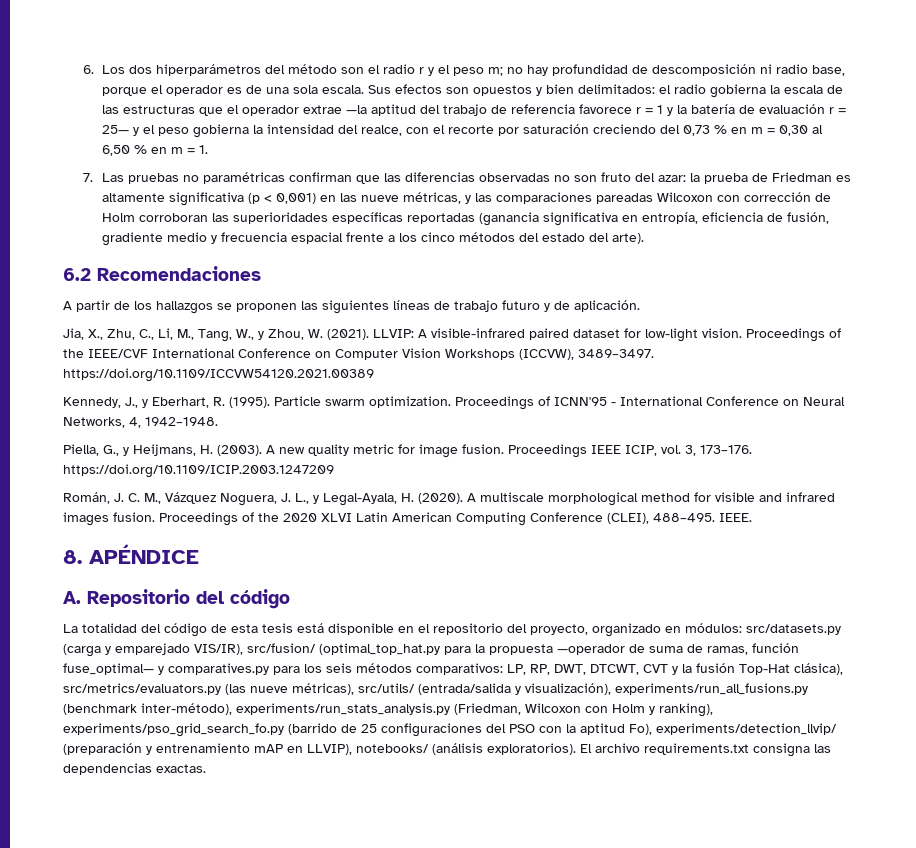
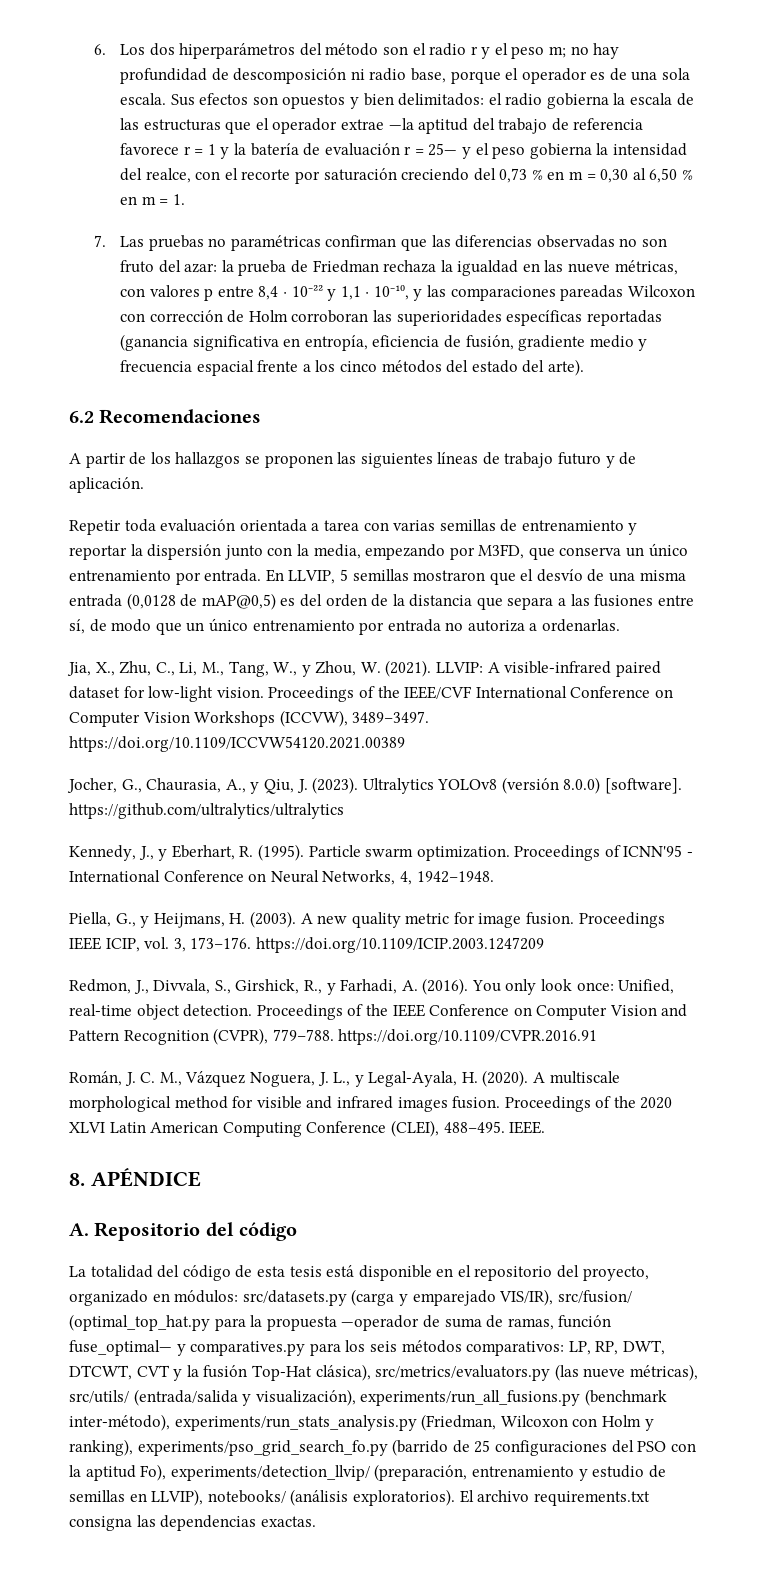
- 7. Las pruebas no paramétricas confirman que las diferencias observadas no son fruto del azar: la prueba de Friedman es altamente significativa (p < 0,001) en las nueve métricas, y las comparaciones pareadas Wilcoxon con corrección de Holm corroboran las superioridades específicas reportadas (ganancia significativa en entropía, eficiencia de fusión, gradiente medio y frecuencia espacial frente a los cinco métodos del estado del arte).
+ 7. Las pruebas no paramétricas confirman que las diferencias observadas no son fruto del azar: la prueba de Friedman rechaza la igualdad en las nueve métricas, con valores p entre 8,4 · 10⁻²² y 1,1 · 10⁻¹⁰, y las comparaciones pareadas Wilcoxon con corrección de Holm corroboran las superioridades específicas reportadas (ganancia significativa en entropía, eficiencia de fusión, gradiente medio y frecuencia espacial frente a los cinco métodos del estado del arte).
+ Repetir toda evaluación orientada a tarea con varias semillas de entrenamiento y reportar la dispersión junto con la media, empezando por M3FD, que conserva un único entrenamiento por entrada. En LLVIP, 5 semillas mostraron que el desvío de una misma entrada (0,0128 de mAP@0,5) es del orden de la distancia que separa a las fusiones entre sí, de modo que un único entrenamiento por entrada no autoriza a ordenarlas.
+ Jocher, G., Chaurasia, A., y Qiu, J. (2023). Ultralytics YOLOv8 (versión 8.0.0) [software]. https://github.com/ultralytics/ultralytics
+ Redmon, J., Divvala, S., Girshick, R., y Farhadi, A. (2016). You only look once: Unified, real-time object detection. Proceedings of the IEEE Conference on Computer Vision and Pattern Recognition (CVPR), 779–788. https://doi.org/10.1109/CVPR.2016.91
- LP, RP, DWT, DTCWT, CVT y la fusión Top-Hat clásica), src/metrics/evaluators.py (las nueve métricas), src/utils/ (entrada/salida y visualización), experiments/run_all_fusions.py (benchmark inter-método), experiments/run_stats_analysis.py (Friedman, Wilcoxon con Holm y ranking), experiments/pso_grid_search_fo.py (barrido de 25 configuraciones del PSO con la aptitud Fo), experiments/detection_llvip/ (preparación y entrenamiento mAP en LLVIP), notebooks/ (análisis exploratorios).
+ LP, RP, DWT, DTCWT, CVT y la fusión Top-Hat clásica), src/metrics/evaluators.py (las nueve métricas), src/utils/ (entrada/salida y visualización), experiments/run_all_fusions.py (benchmark inter-método), experiments/run_stats_analysis.py (Friedman, Wilcoxon con Holm y ranking), experiments/pso_grid_search_fo.py (barrido de 25 configuraciones del PSO con la aptitud Fo), experiments/detection_llvip/ (preparación, entrenamiento y estudio de semillas en LLVIP), notebooks/ (análisis exploratorios).

